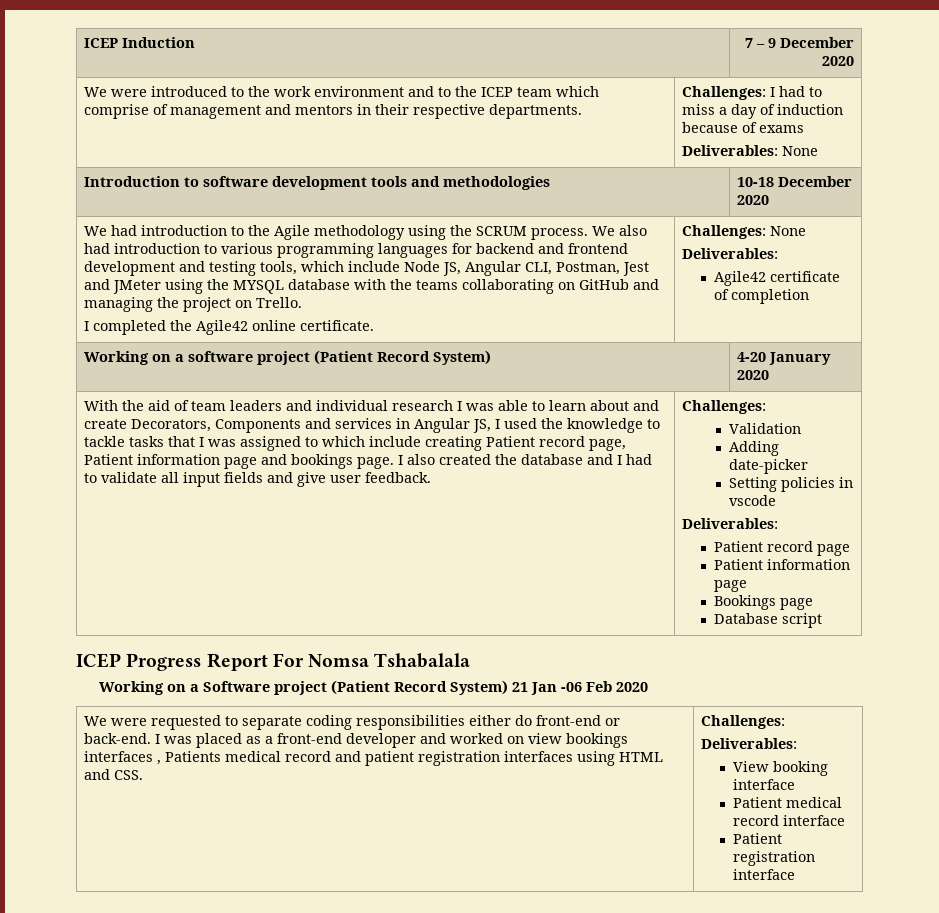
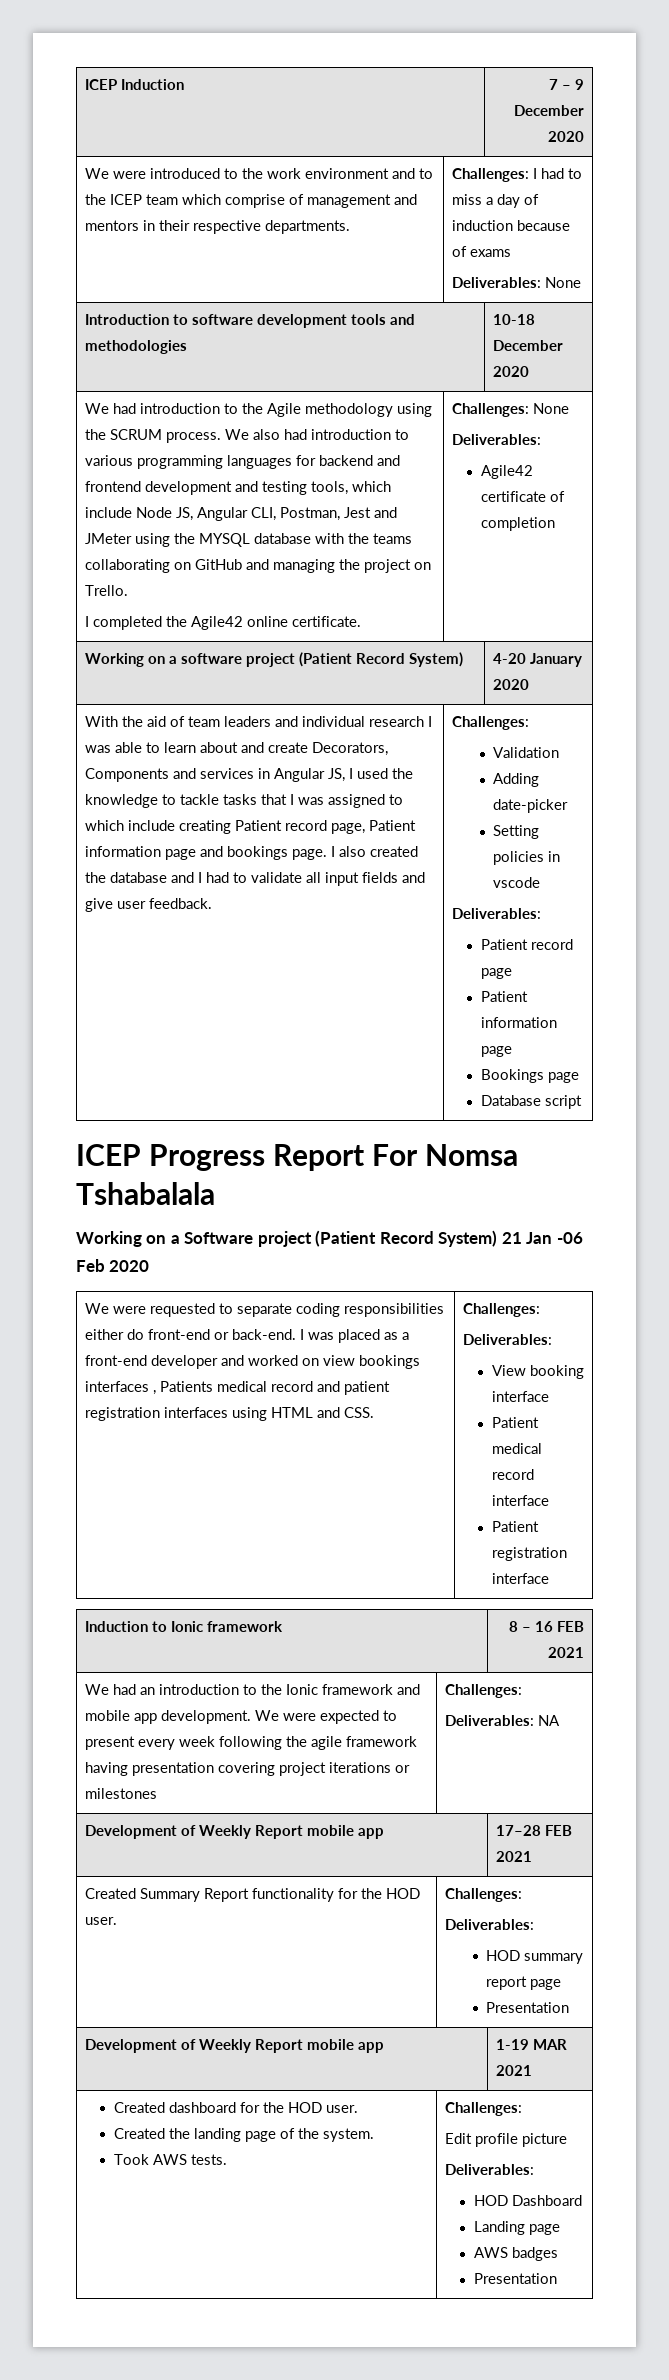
+ Induction to Ionic framework | 8 – 16 FEB 2021
+ We had an introduction to the Ionic framework and mobile app development. We were expected to present every week following the agile framework having presentation covering project iterations or milestones | Challenges:
+ Deliverables: NA
+ Development of Weekly Report mobile app | 17–28 FEB 2021
+ Created Summary Report functionality for the HOD user. | Challenges:
+ Deliverables:
+ HOD summary report page
+ Presentation
+ Development of Weekly Report mobile app | 1-19 MAR 2021
+ Created dashboard for the HOD user.
+ Created the landing page of the system.
+ Took AWS tests. | Challenges:
+ Edit profile picture
+ Deliverables:
+ HOD Dashboard
+ Landing page
+ AWS badges
+ Presentation

